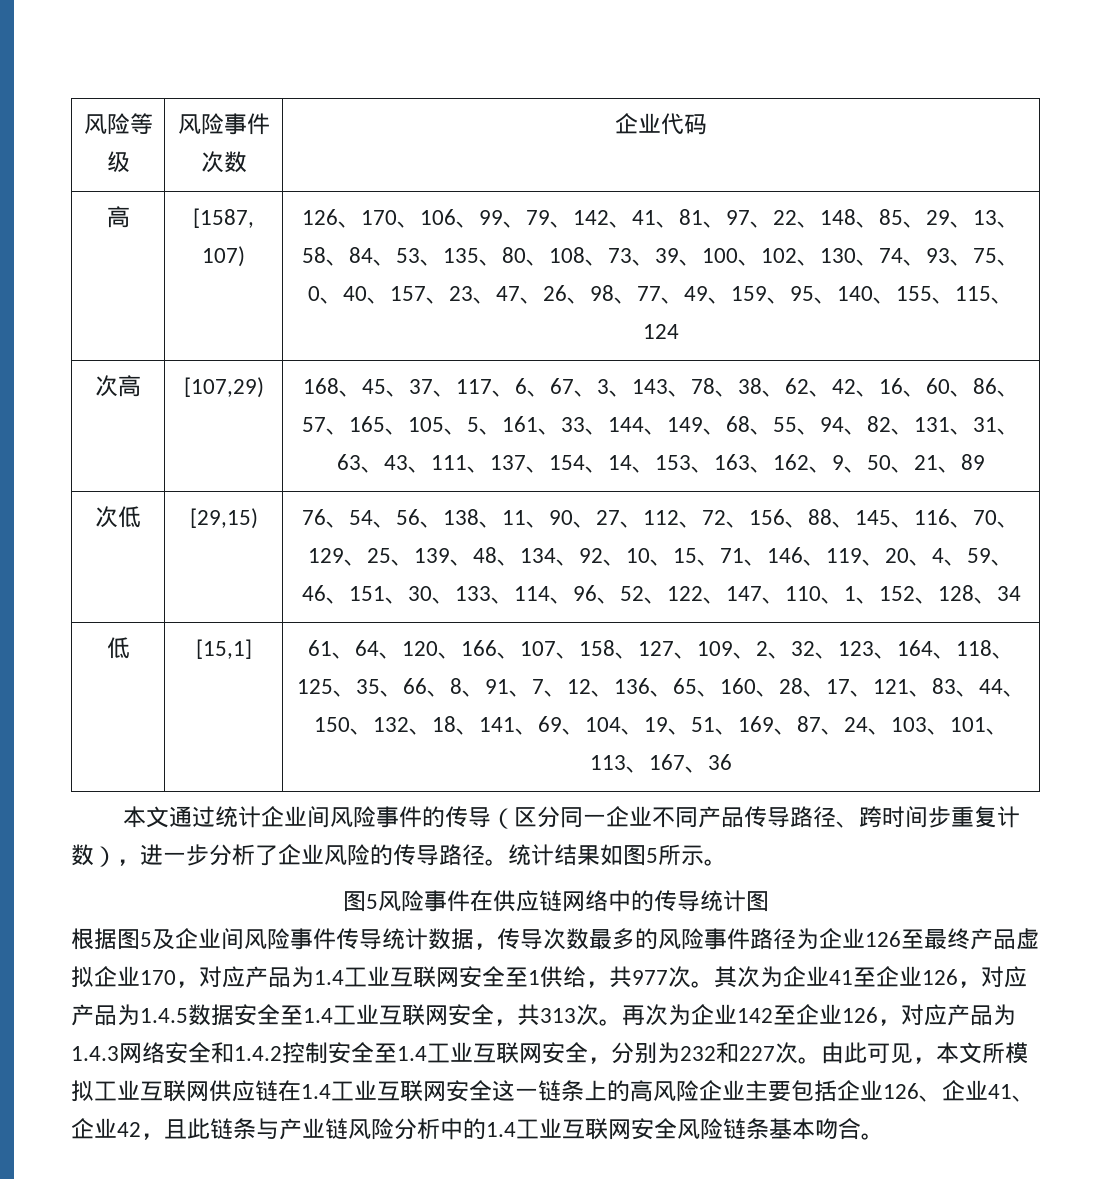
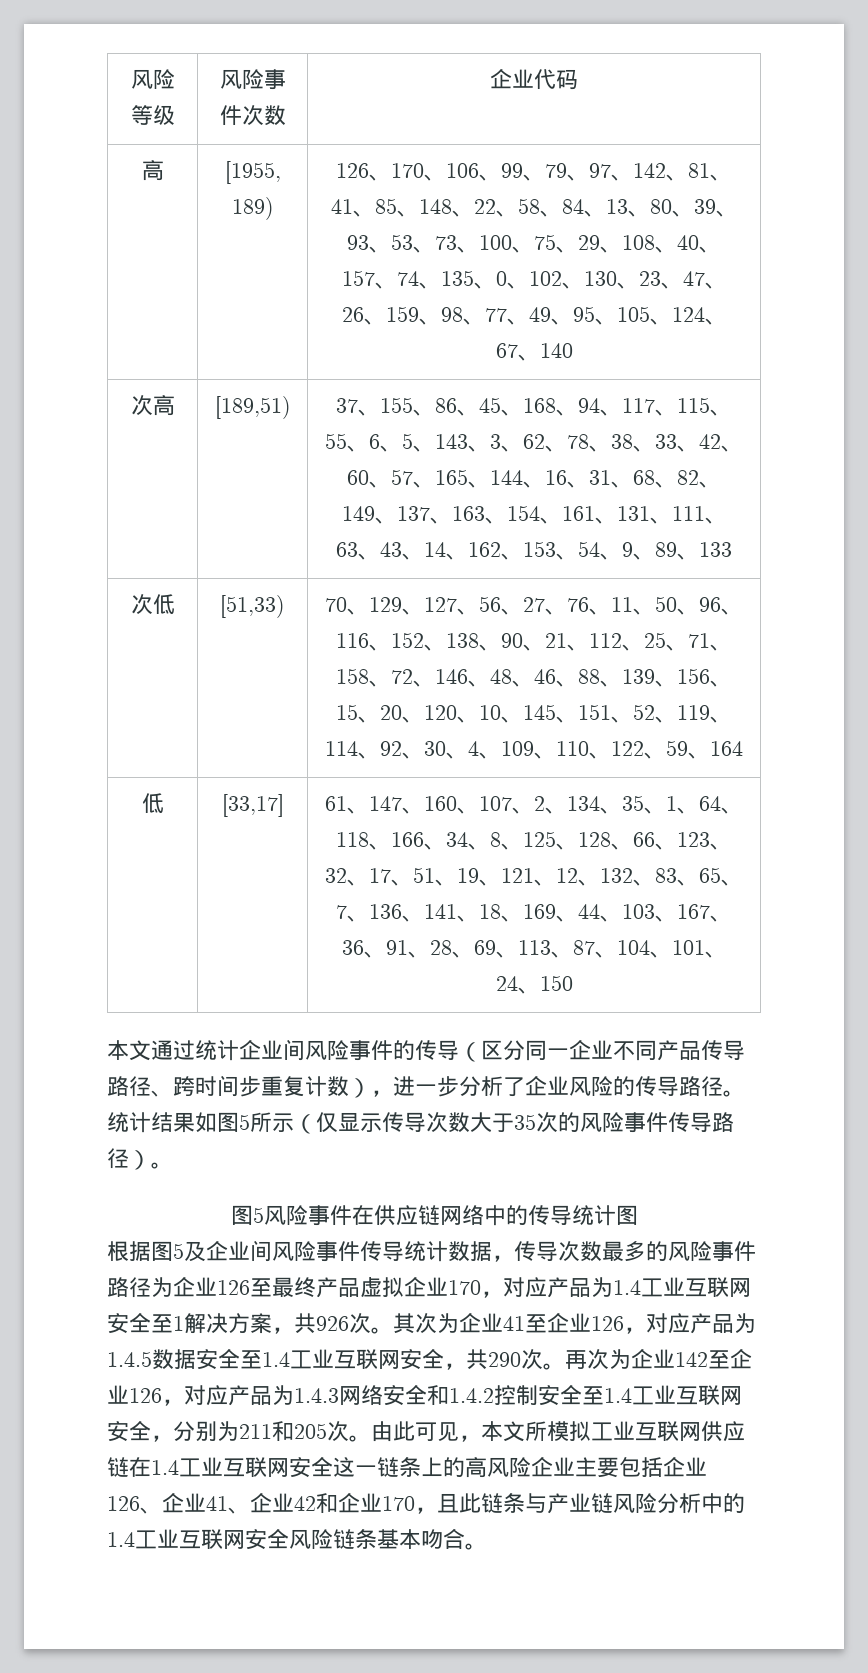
- [1587, 107)
+ [1955, 189)
- 126、170、106、99、79、142、41、81、97、22、148、85、29、13、58、84、53、135、80、108、73、39、100、102、130、74、93、75、0、40、157、23、47、26、98、77、49、159、95、140、155、115、124
- 次高 | [107,29) | 168、45、37、117、6、67、3、143、78、38、62、42、16、60、86、57、165、105、5、161、33、144、149、68、55、94、82、131、31、63、43、111、137、154、14、153、163、162、9、50、21、89
- 次低 | [29,15) | 76、54、56、138、11、90、27、112、72、156、88、145、116、70、129、25、139、48、134、92、10、15、71、146、119、20、4、59、46、151、30、133、114、96、52、122、147、110、1、152、128、34
- 低 | [15,1] | 61、64、120、166、107、158、127、109、2、32、123、164、118、125、35、66、8、91、7、12、136、65、160、28、17、121、83、44、150、132、18、141、69、104、19、51、169、87、24、103、101、113、167、36
+ 126、170、106、99、79、97、142、81、41、85、148、22、58、84、13、80、39、93、53、73、100、75、29、108、40、157、74、135、0、102、130、23、47、26、159、98、77、49、95、105、124、67、140
+ 次高 | [189,51) | 37、155、86、45、168、94、117、115、55、6、5、143、3、62、78、38、33、42、60、57、165、144、16、31、68、82、149、137、163、154、161、131、111、63、43、14、162、153、54、9、89、133
+ 次低 | [51,33) | 70、129、127、56、27、76、11、50、96、116、152、138、90、21、112、25、71、158、72、146、48、46、88、139、156、15、20、120、10、145、151、52、119、114、92、30、4、109、110、122、59、164
+ 低 | [33,17] | 61、147、160、107、2、134、35、1、64、118、166、34、8、125、128、66、123、32、17、51、19、121、12、132、83、65、7、136、141、18、169、44、103、167、36、91、28、69、113、87、104、101、24、150
- 统计结果如图5所示。
+ 统计结果如图5所示（仅显示传导次数大于35次的风险事件传导路径）。
- 根据图5及企业间风险事件传导统计数据，传导次数最多的风险事件路径为企业126至最终产品虚拟企业170，对应产品为1.4工业互联网安全至1供给，共977次。
+ 根据图5及企业间风险事件传导统计数据，传导次数最多的风险事件路径为企业126至最终产品虚拟企业170，对应产品为1.4工业互联网安全至1解决方案，共926次。
- 其次为企业41至企业126，对应产品为1.4.5数据安全至1.4工业互联网安全，共313次。
+ 其次为企业41至企业126，对应产品为1.4.5数据安全至1.4工业互联网安全，共290次。
- 再次为企业142至企业126，对应产品为1.4.3网络安全和1.4.2控制安全至1.4工业互联网安全，分别为232和227次。
+ 再次为企业142至企业126，对应产品为1.4.3网络安全和1.4.2控制安全至1.4工业互联网安全，分别为211和205次。
- 由此可见，本文所模拟工业互联网供应链在1.4工业互联网安全这一链条上的高风险企业主要包括企业126、企业41、企业42，且此链条与产业链风险分析中的1.4工业互联网安全风险链条基本吻合。
+ 由此可见，本文所模拟工业互联网供应链在1.4工业互联网安全这一链条上的高风险企业主要包括企业126、企业41、企业42和企业170，且此链条与产业链风险分析中的1.4工业互联网安全风险链条基本吻合。

